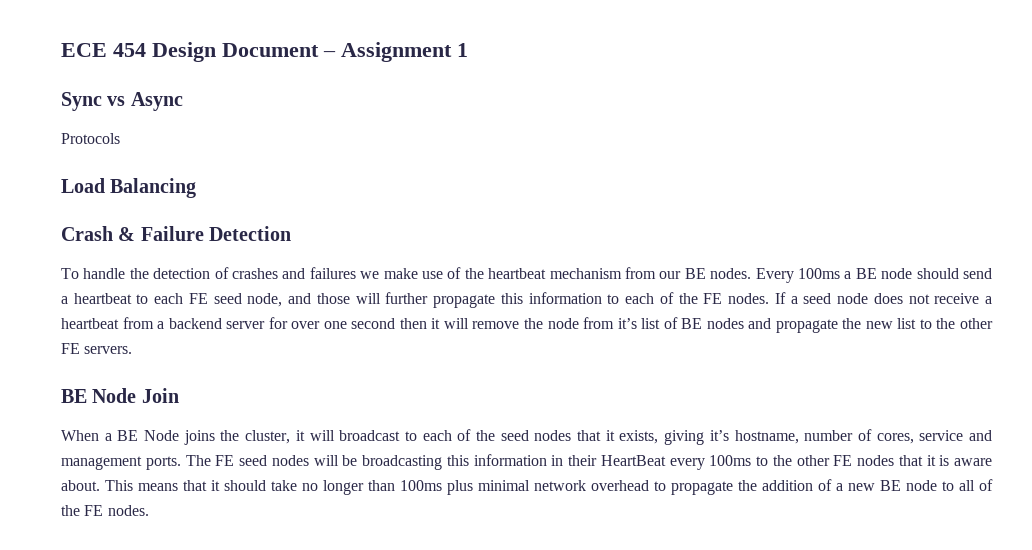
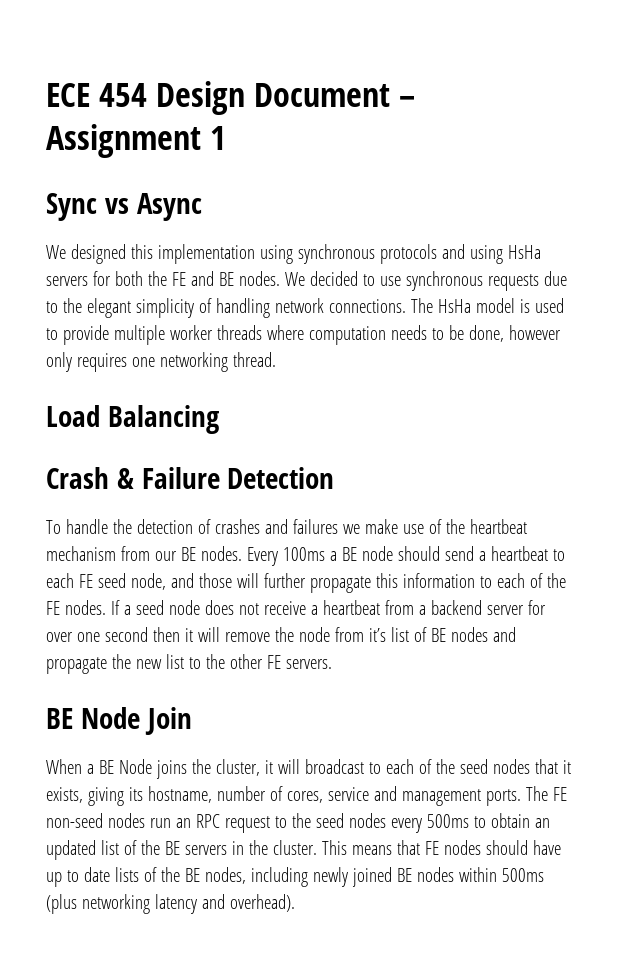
- Protocols
+ We designed this implementation using synchronous protocols and using HsHa servers for both the FE and BE nodes. We decided to use synchronous requests due to the elegant simplicity of handling network connections. The HsHa model is used to provide multiple worker threads where computation needs to be done, however only requires one networking thread.
- When a BE Node joins the cluster, it will broadcast to each of the seed nodes that it exists, giving it’s hostname, number of cores, service and management ports.
+ When a BE Node joins the cluster, it will broadcast to each of the seed nodes that it exists, giving its hostname, number of cores, service and management ports.
- The FE seed nodes will be broadcasting this information in their HeartBeat every 100ms to the other FE nodes that it is aware about. This means that it should take no longer than 100ms plus minimal network overhead to propagate the addition of a new BE node to all of the FE nodes.
+ The FE non-seed nodes run an RPC request to the seed nodes every 500ms to obtain an updated list of the BE servers in the cluster. This means that FE nodes should have up to date lists of the BE nodes, including newly joined BE nodes within 500ms (plus networking latency and overhead).

